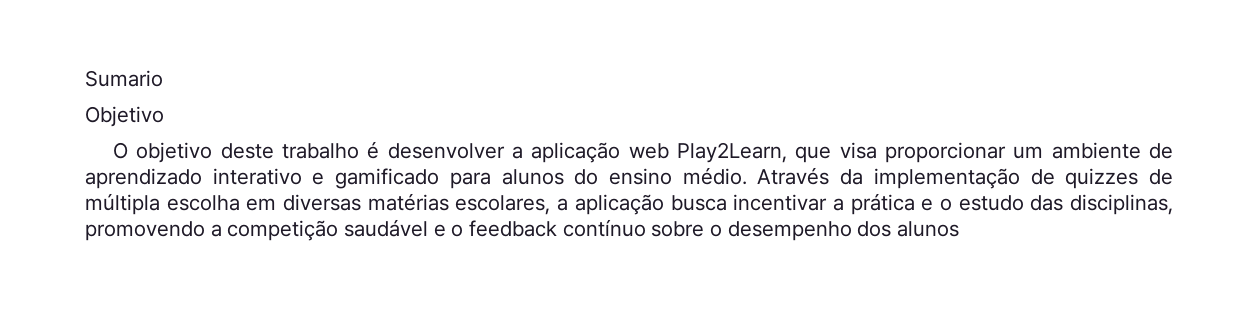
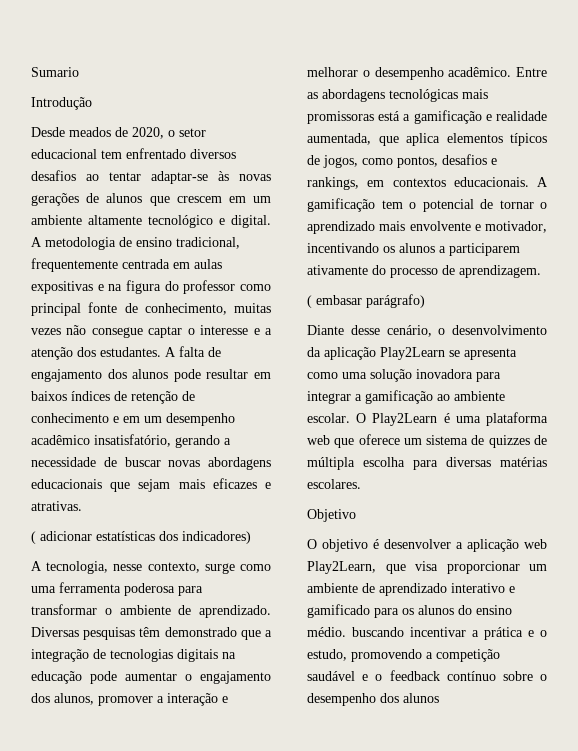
+ Introdução
+ Desde meados de 2020, o setor educacional tem enfrentado diversos desafios ao tentar adaptar-se às novas gerações de alunos que crescem em um ambiente altamente tecnológico e digital. A metodologia de ensino tradicional, frequentemente centrada em aulas expositivas e na figura do professor como principal fonte de conhecimento, muitas vezes não consegue captar o interesse e a atenção dos estudantes. A falta de engajamento dos alunos pode resultar em baixos índices de retenção de conhecimento e em um desempenho acadêmico insatisfatório, gerando a necessidade de buscar novas abordagens educacionais que sejam mais eficazes e atrativas.
+ ( adicionar estatísticas dos indicadores)
+ A tecnologia, nesse contexto, surge como uma ferramenta poderosa para transformar o ambiente de aprendizado. Diversas pesquisas têm demonstrado que a integração de tecnologias digitais na educação pode aumentar o engajamento dos alunos, promover a interação e melhorar o desempenho acadêmico. Entre as abordagens tecnológicas mais promissoras está a gamificação e realidade aumentada, que aplica elementos típicos de jogos, como pontos, desafios e rankings, em contextos educacionais. A gamificação tem o potencial de tornar o aprendizado mais envolvente e motivador, incentivando os alunos a participarem ativamente do processo de aprendizagem.
+ ( embasar parágrafo)
+ Diante desse cenário, o desenvolvimento da aplicação Play2Learn se apresenta como uma solução inovadora para integrar a gamificação ao ambiente escolar. O Play2Learn é uma plataforma web que oferece um sistema de quizzes de múltipla escolha para diversas matérias escolares.
- O objetivo deste trabalho é desenvolver a aplicação web Play2Learn, que visa proporcionar um ambiente de aprendizado interativo e gamificado para alunos do ensino médio. Através da implementação de quizzes de múltipla escolha em diversas matérias escolares, a aplicação busca incentivar a prática e o estudo das disciplinas, promovendo a competição saudável e o feedback contínuo sobre o desempenho dos alunos
+ O objetivo é desenvolver a aplicação web Play2Learn, que visa proporcionar um ambiente de aprendizado interativo e gamificado para os alunos do ensino médio. buscando incentivar a prática e o estudo, promovendo a competição saudável e o feedback contínuo sobre o desempenho dos alunos

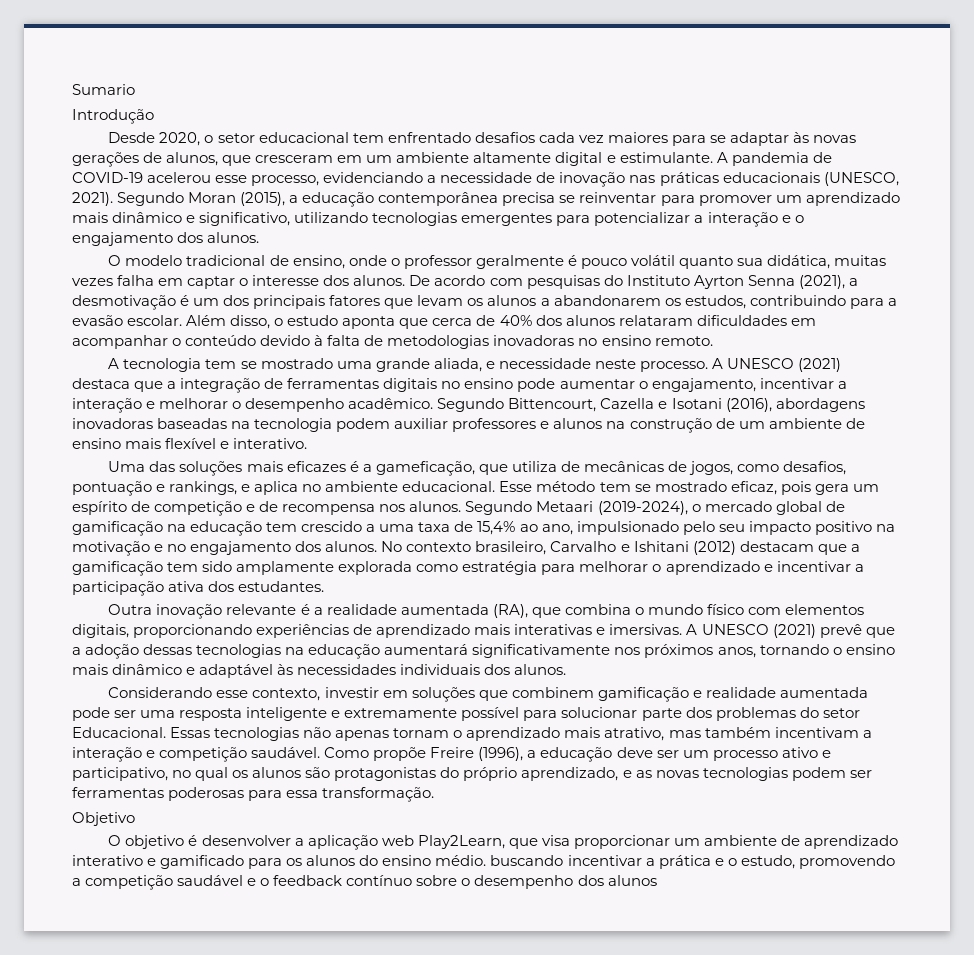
- Desde meados de 2020, o setor educacional tem enfrentado diversos desafios ao tentar adaptar-se às novas gerações de alunos que crescem em um ambiente altamente tecnológico e digital. A metodologia de ensino tradicional, frequentemente centrada em aulas expositivas e na figura do professor como principal fonte de conhecimento, muitas vezes não consegue captar o interesse e a atenção dos estudantes. A falta de engajamento dos alunos pode resultar em baixos índices de retenção de conhecimento e em um desempenho acadêmico insatisfatório, gerando a necessidade de buscar novas abordagens educacionais que sejam mais eficazes e atrativas.
- ( adicionar estatísticas dos indicadores)
- A tecnologia, nesse contexto, surge como uma ferramenta poderosa para transformar o ambiente de aprendizado. Diversas pesquisas têm demonstrado que a integração de tecnologias digitais na educação pode aumentar o engajamento dos alunos, promover a interação e melhorar o desempenho acadêmico.
+ Desde 2020, o setor educacional tem enfrentado desafios cada vez maiores para se adaptar às novas gerações de alunos, que cresceram em um ambiente altamente digital e estimulante. A pandemia de COVID-19 acelerou esse processo, evidenciando a necessidade de inovação nas práticas educacionais (UNESCO, 2021). Segundo Moran (2015), a educação contemporânea precisa se reinventar para promover um aprendizado mais dinâmico e significativo, utilizando tecnologias emergentes para potencializar a interação e o engajamento dos alunos.
+ O modelo tradicional de ensino, onde o professor geralmente é pouco volátil quanto sua didática, muitas vezes falha em captar o interesse dos alunos. De acordo com pesquisas do Instituto Ayrton Senna (2021), a desmotivação é um dos principais fatores que levam os alunos a abandonarem os estudos, contribuindo para a evasão escolar. Além disso, o estudo aponta que cerca de 40% dos alunos relataram dificuldades em acompanhar o conteúdo devido à falta de metodologias inovadoras no ensino remoto.
+ A tecnologia tem se mostrado uma grande aliada, e necessidade neste processo. A UNESCO (2021) destaca que a integração de ferramentas digitais no ensino pode aumentar o engajamento, incentivar a interação e melhorar o desempenho acadêmico.
- Entre as abordagens tecnológicas mais promissoras está a gamificação e realidade aumentada, que aplica elementos típicos de jogos, como pontos, desafios e rankings, em contextos educacionais. A gamificação tem o potencial de tornar o aprendizado mais envolvente e motivador, incentivando os alunos a participarem ativamente do processo de aprendizagem.
- ( embasar parágrafo)
- Diante desse cenário, o desenvolvimento da aplicação Play2Learn se apresenta como uma solução inovadora para integrar a gamificação ao ambiente escolar. O Play2Learn é uma plataforma web que oferece um sistema de quizzes de múltipla escolha para diversas matérias escolares.
+ Segundo Bittencourt, Cazella e Isotani (2016), abordagens inovadoras baseadas na tecnologia podem auxiliar professores e alunos na construção de um ambiente de ensino mais flexível e interativo.
+ Uma das soluções mais eficazes é a gameficação, que utiliza de mecânicas de jogos, como desafios, pontuação e rankings, e aplica no ambiente educacional. Esse método tem se mostrado eficaz, pois gera um espírito de competição e de recompensa nos alunos. Segundo Metaari (2019-2024), o mercado global de gamificação na educação tem crescido a uma taxa de 15,4% ao ano, impulsionado pelo seu impacto positivo na motivação e no engajamento dos alunos. No contexto brasileiro, Carvalho e Ishitani (2012) destacam que a gamificação tem sido amplamente explorada como estratégia para melhorar o aprendizado e incentivar a participação ativa dos estudantes.
+ Outra inovação relevante é a realidade aumentada (RA), que combina o mundo físico com elementos digitais, proporcionando experiências de aprendizado mais interativas e imersivas. A UNESCO (2021) prevê que a adoção dessas tecnologias na educação aumentará significativamente nos próximos anos, tornando o ensino mais dinâmico e adaptável às necessidades individuais dos alunos.
+ Considerando esse contexto, investir em soluções que combinem gamificação e realidade aumentada pode ser uma resposta inteligente e extremamente possível para solucionar parte dos problemas do setor Educacional. Essas tecnologias não apenas tornam o aprendizado mais atrativo, mas também incentivam a interação e competição saudável. Como propõe Freire (1996), a educação deve ser um processo ativo e participativo, no qual os alunos são protagonistas do próprio aprendizado, e as novas tecnologias podem ser ferramentas poderosas para essa transformação.

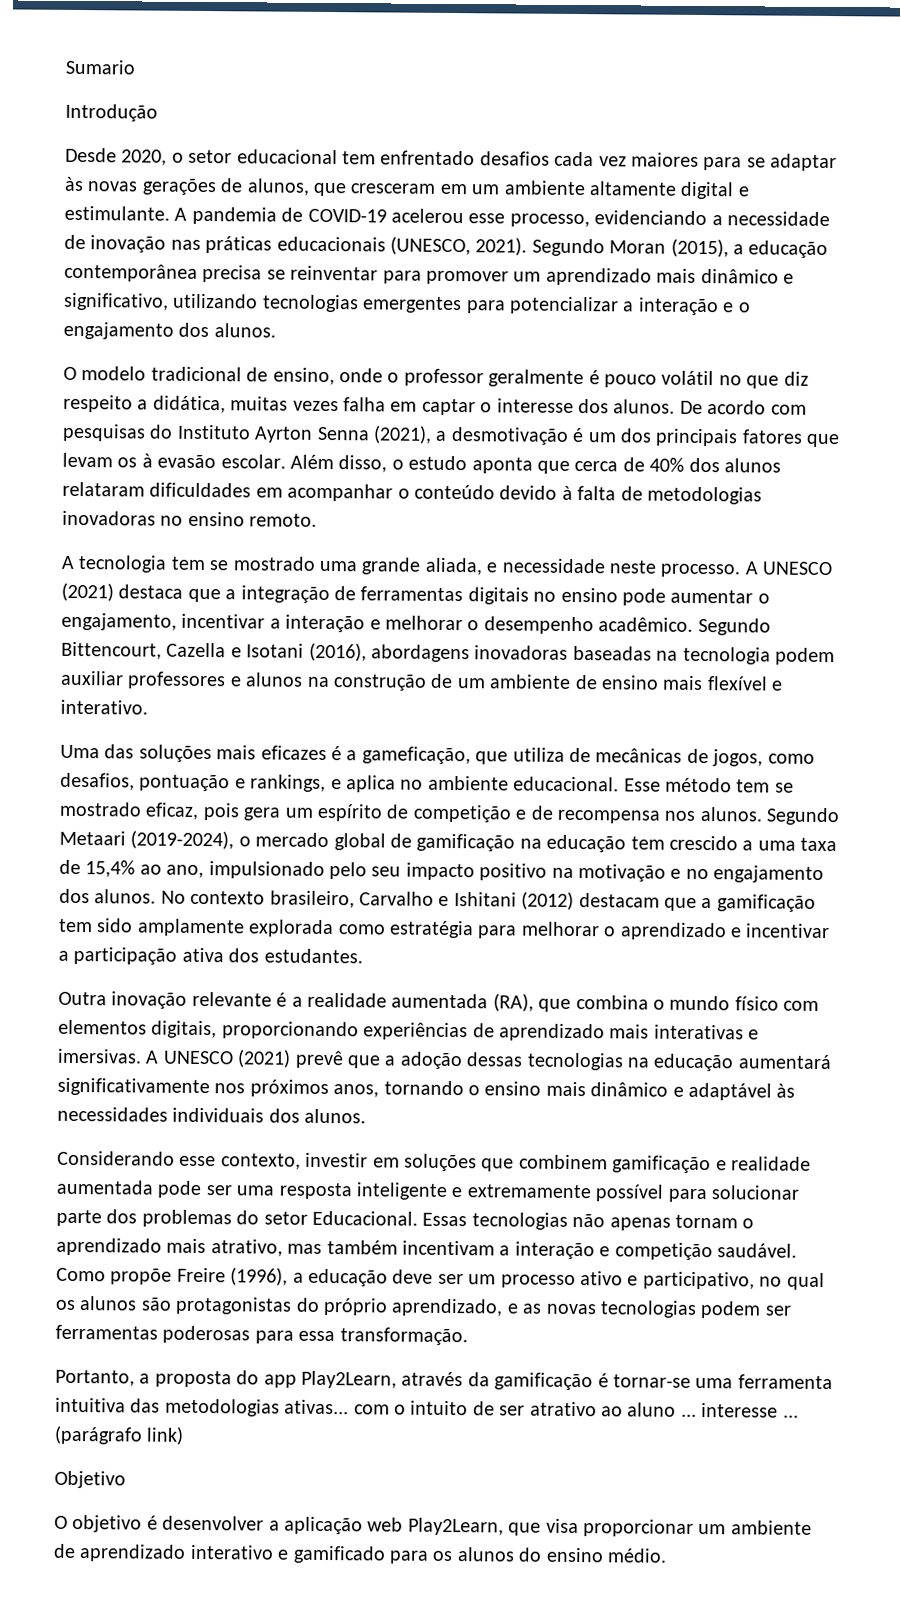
- O modelo tradicional de ensino, onde o professor geralmente é pouco volátil quanto sua didática, muitas vezes falha em captar o interesse dos alunos.
+ O modelo tradicional de ensino, onde o professor geralmente é pouco volátil no que diz respeito a didática, muitas vezes falha em captar o interesse dos alunos.
- De acordo com pesquisas do Instituto Ayrton Senna (2021), a desmotivação é um dos principais fatores que levam os alunos a abandonarem os estudos, contribuindo para a evasão escolar.
+ De acordo com pesquisas do Instituto Ayrton Senna (2021), a desmotivação é um dos principais fatores que levam os à evasão escolar.
+ Portanto, a proposta do app Play2Learn, através da gamificação é tornar-se uma ferramenta intuitiva das metodologias ativas... com o intuito de ser atrativo ao aluno ... interesse ... (parágrafo link)
- O objetivo é desenvolver a aplicação web Play2Learn, que visa proporcionar um ambiente de aprendizado interativo e gamificado para os alunos do ensino médio. buscando incentivar a prática e o estudo, promovendo a competição saudável e o feedback contínuo sobre o desempenho dos alunos
+ O objetivo é desenvolver a aplicação web Play2Learn, que visa proporcionar um ambiente de aprendizado interativo e gamificado para os alunos do ensino médio.

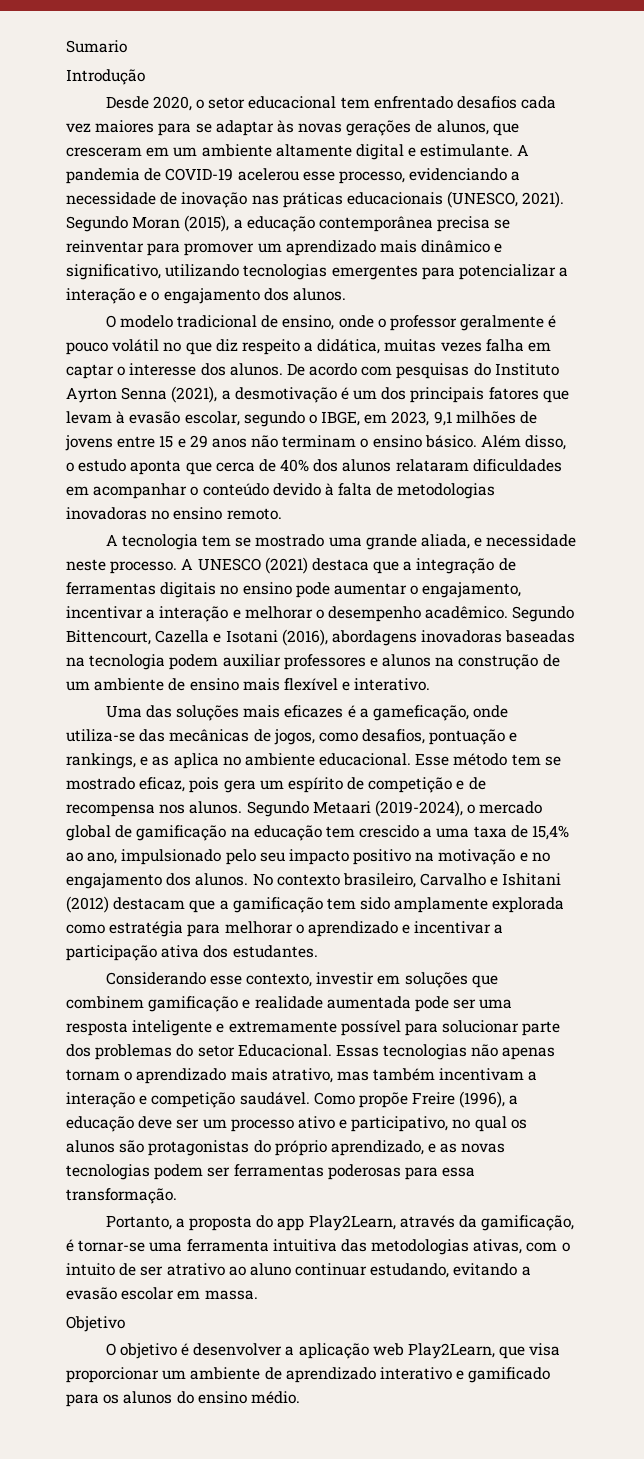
- De acordo com pesquisas do Instituto Ayrton Senna (2021), a desmotivação é um dos principais fatores que levam os à evasão escolar.
+ De acordo com pesquisas do Instituto Ayrton Senna (2021), a desmotivação é um dos principais fatores que levam à evasão escolar, segundo o IBGE, em 2023, 9,1 milhões de jovens entre 15 e 29 anos não terminam o ensino básico.
- Uma das soluções mais eficazes é a gameficação, que utiliza de mecânicas de jogos, como desafios, pontuação e rankings, e aplica no ambiente educacional.
+ Uma das soluções mais eficazes é a gameficação, onde utiliza-se das mecânicas de jogos, como desafios, pontuação e rankings, e as aplica no ambiente educacional.
- Outra inovação relevante é a realidade aumentada (RA), que combina o mundo físico com elementos digitais, proporcionando experiências de aprendizado mais interativas e imersivas. A UNESCO (2021) prevê que a adoção dessas tecnologias na educação aumentará significativamente nos próximos anos, tornando o ensino mais dinâmico e adaptável às necessidades individuais dos alunos.
- Portanto, a proposta do app Play2Learn, através da gamificação é tornar-se uma ferramenta intuitiva das metodologias ativas... com o intuito de ser atrativo ao aluno ... interesse ... (parágrafo link)
+ Portanto, a proposta do app Play2Learn, através da gamificação, é tornar-se uma ferramenta intuitiva das metodologias ativas, com o intuito de ser atrativo ao aluno continuar estudando, evitando a evasão escolar em massa.

